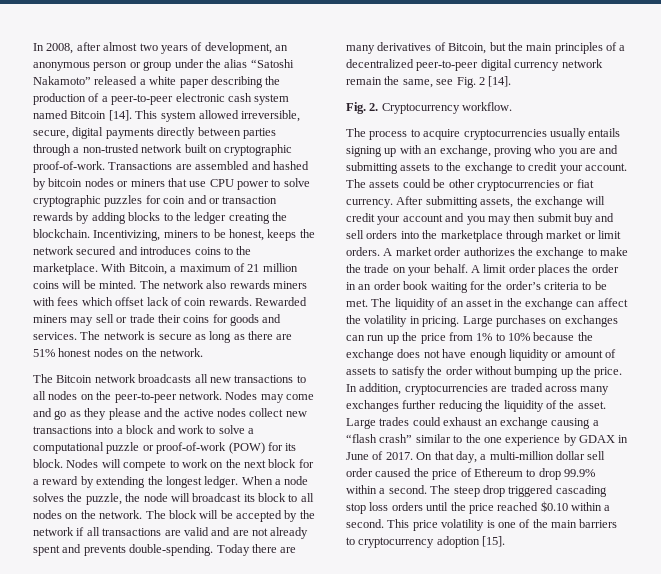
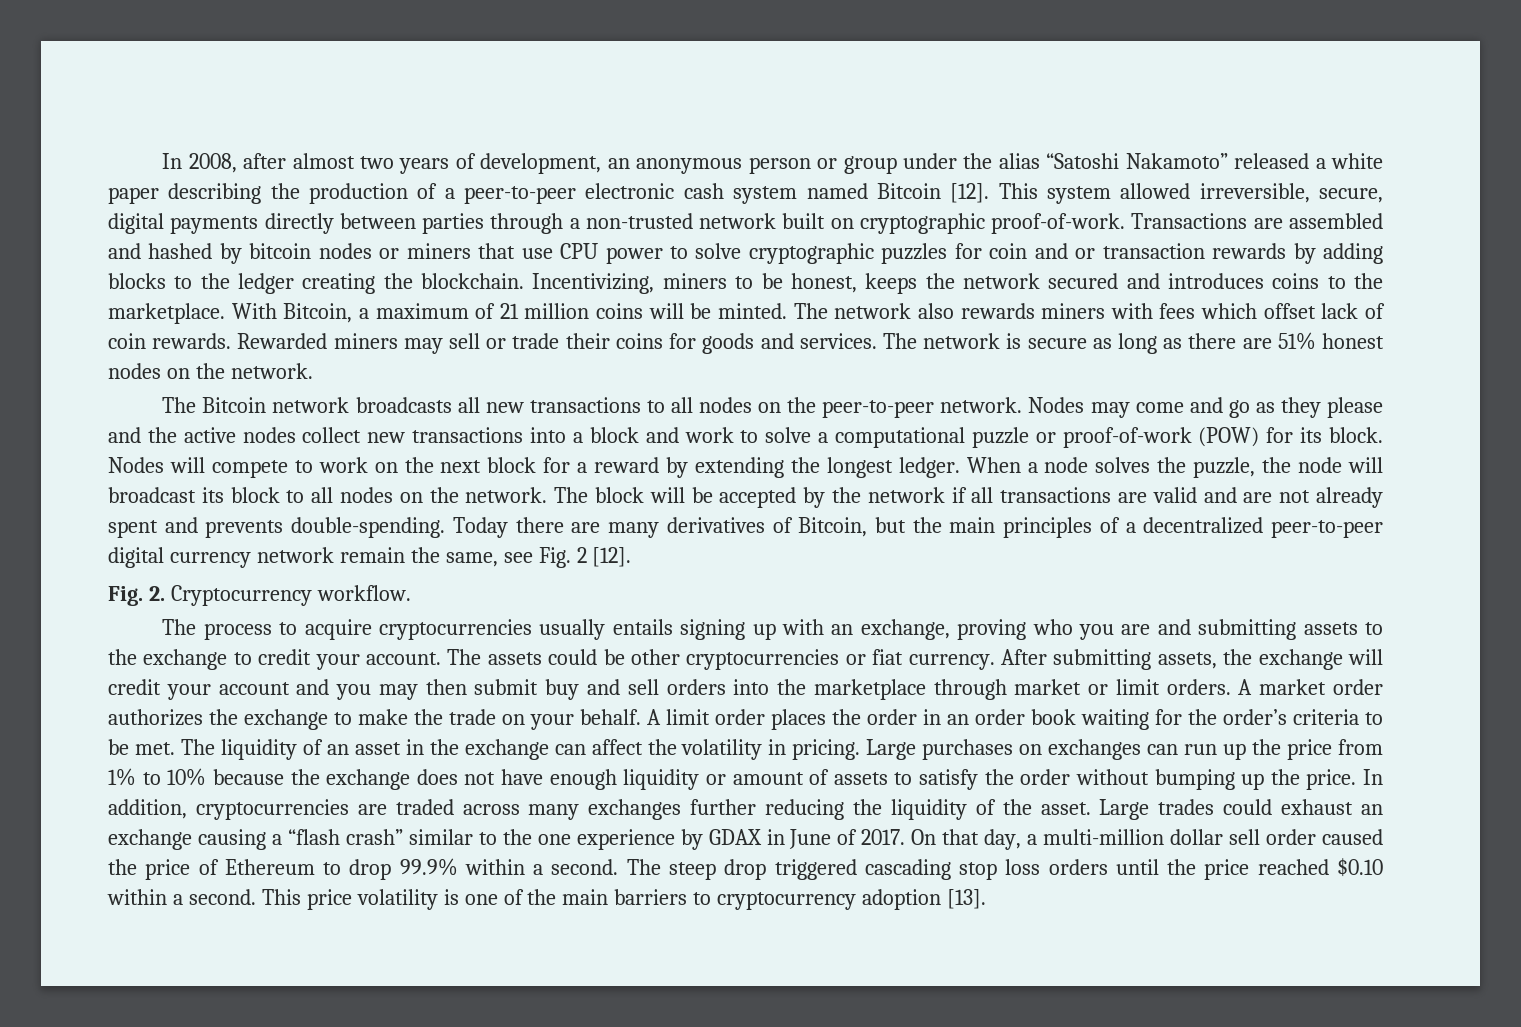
- In 2008, after almost two years of development, an anonymous person or group under the alias “Satoshi Nakamoto” released a white paper describing the production of a peer-to-peer electronic cash system named Bitcoin [14].
+ In 2008, after almost two years of development, an anonymous person or group under the alias “Satoshi Nakamoto” released a white paper describing the production of a peer-to-peer electronic cash system named Bitcoin [12].
- Today there are many derivatives of Bitcoin, but the main principles of a decentralized peer-to-peer digital currency network remain the same, see Fig. 2 [14].
+ Today there are many derivatives of Bitcoin, but the main principles of a decentralized peer-to-peer digital currency network remain the same, see Fig. 2 [12].
- This price volatility is one of the main barriers to cryptocurrency adoption [15].
+ This price volatility is one of the main barriers to cryptocurrency adoption [13].

